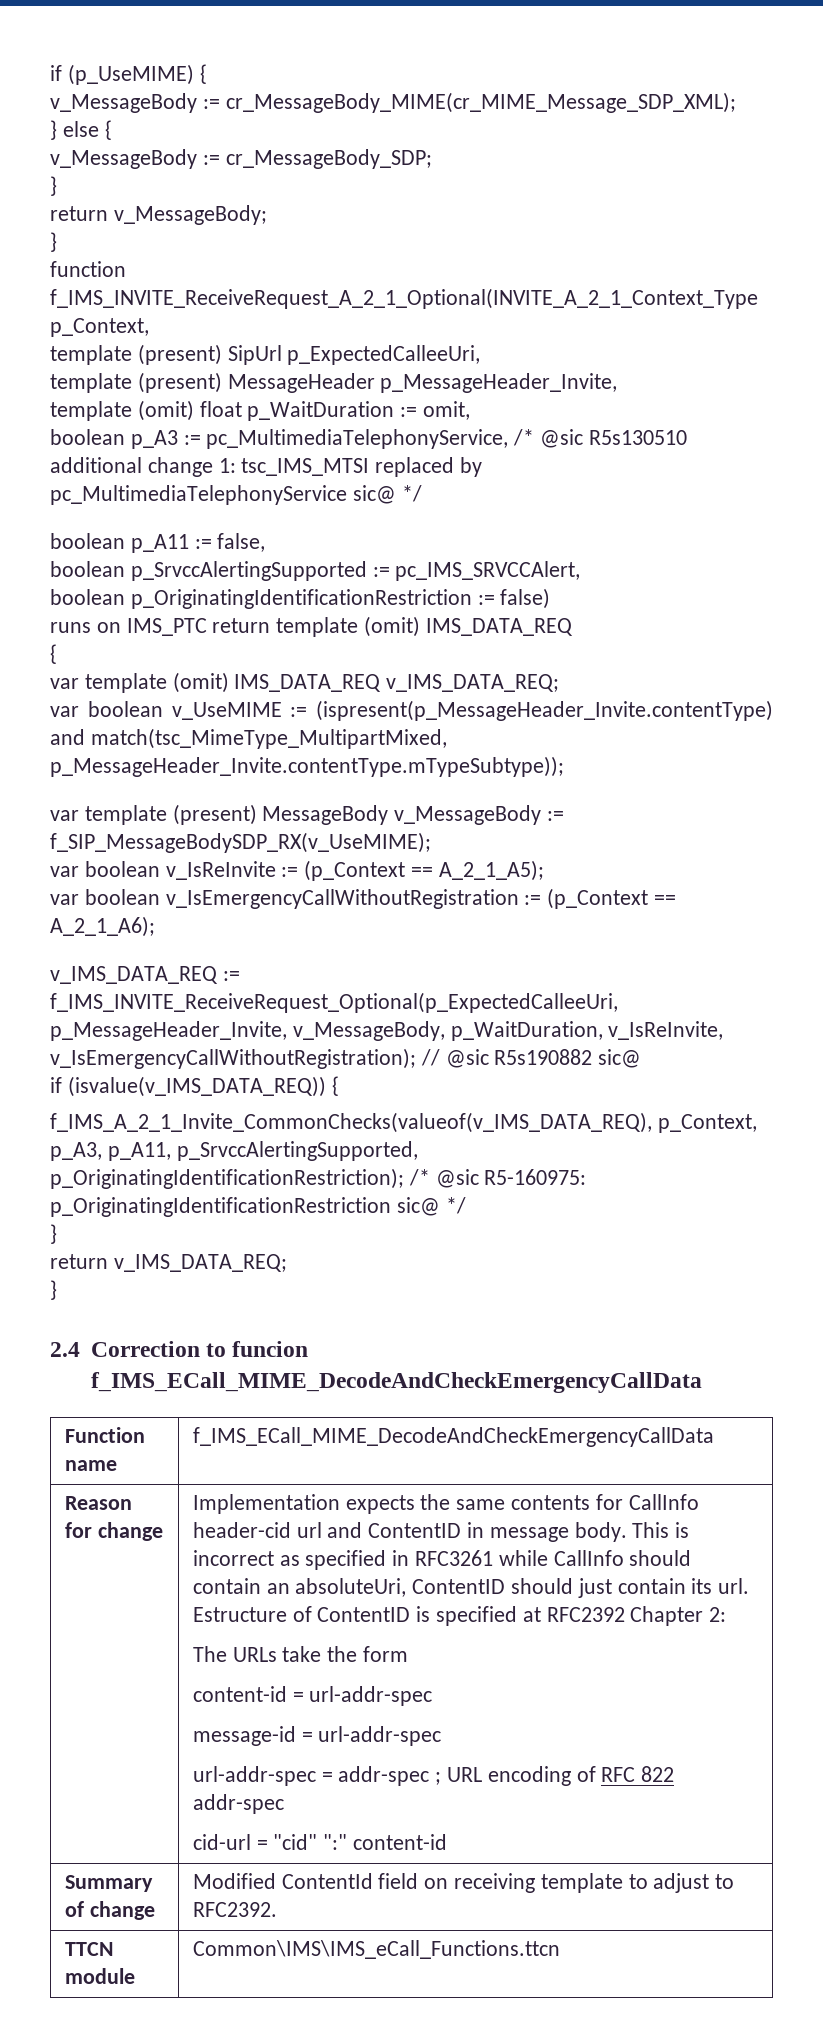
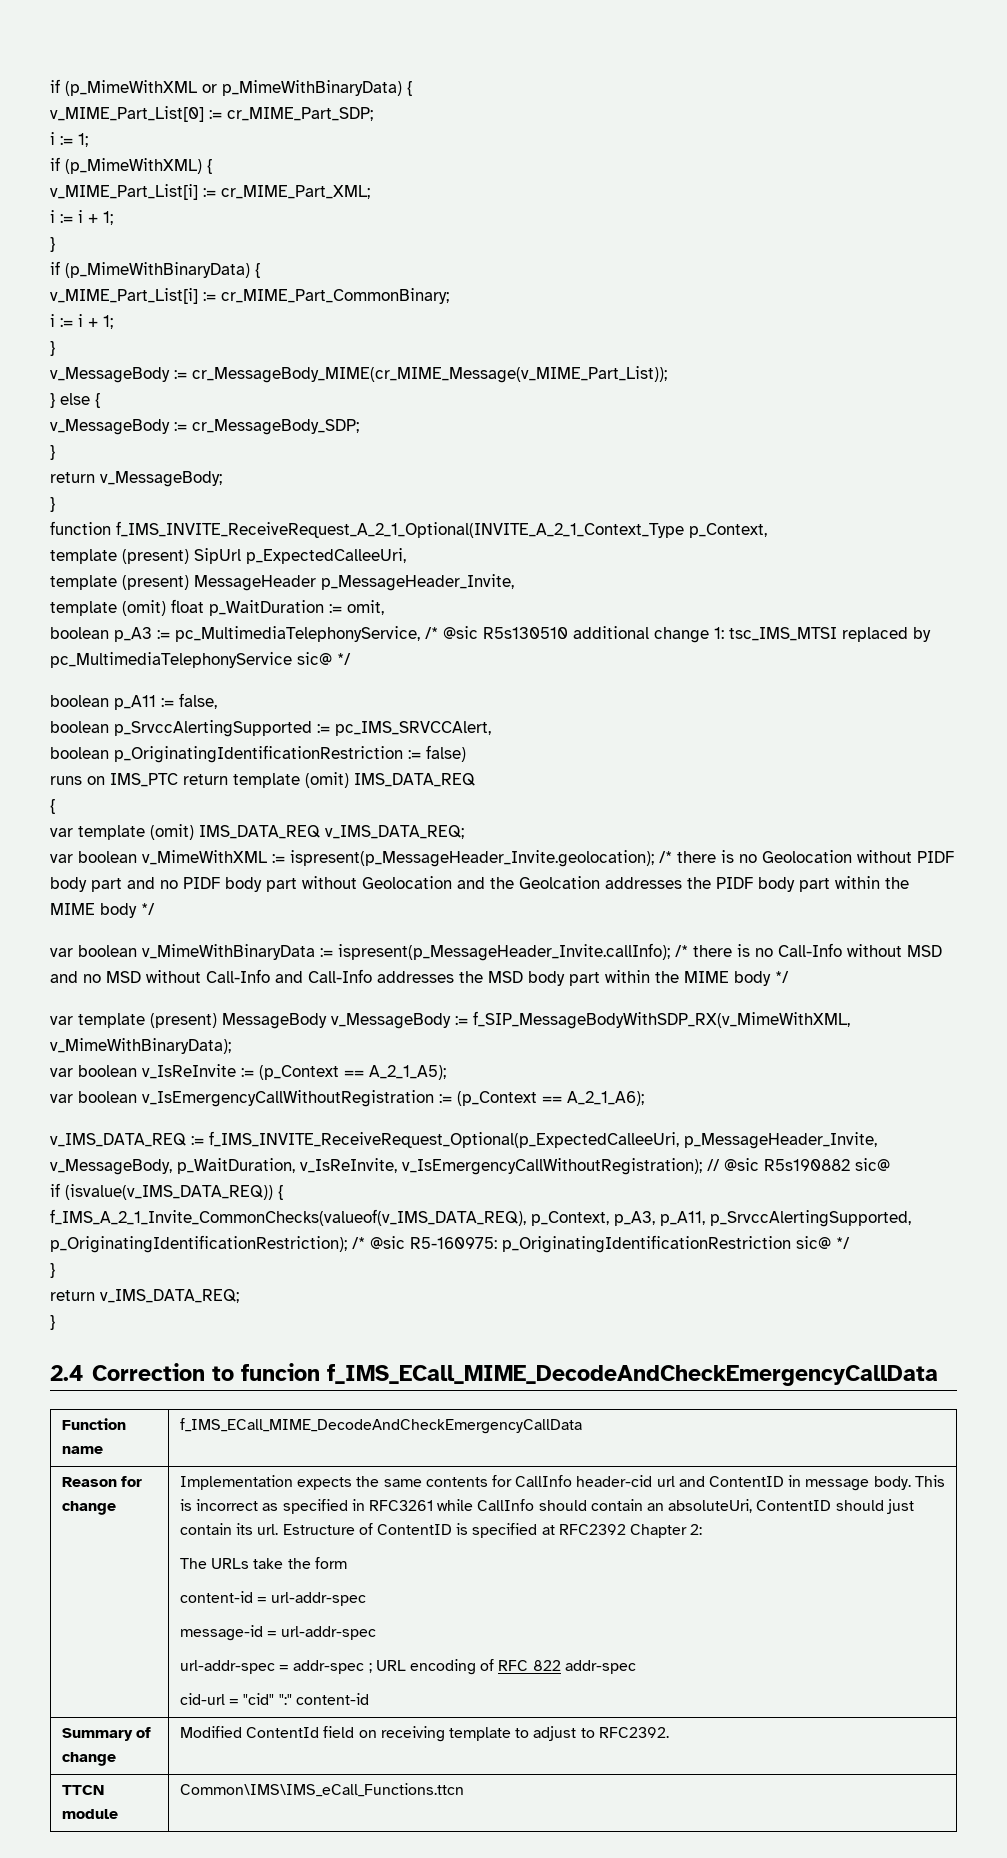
- if (p_UseMIME) {
- v_MessageBody := cr_MessageBody_MIME(cr_MIME_Message_SDP_XML);
+ if (p_MimeWithXML or p_MimeWithBinaryData) {
+ v_MIME_Part_List[0] := cr_MIME_Part_SDP;
+ i := 1;
+ if (p_MimeWithXML) {
+ v_MIME_Part_List[i] := cr_MIME_Part_XML;
+ i := i + 1;
+ }
+ if (p_MimeWithBinaryData) {
+ v_MIME_Part_List[i] := cr_MIME_Part_CommonBinary;
+ i := i + 1;
+ }
+ v_MessageBody := cr_MessageBody_MIME(cr_MIME_Message(v_MIME_Part_List));
- var boolean v_UseMIME := (ispresent(p_MessageHeader_Invite.contentType) and match(tsc_MimeType_MultipartMixed, p_MessageHeader_Invite.contentType.mTypeSubtype));
+ var boolean v_MimeWithXML := ispresent(p_MessageHeader_Invite.geolocation); /* there is no Geolocation without PIDF body part and no PIDF body part without Geolocation and the Geolcation addresses the PIDF body part within the MIME body */
+ var boolean v_MimeWithBinaryData := ispresent(p_MessageHeader_Invite.callInfo); /* there is no Call-Info without MSD and no MSD without Call-Info and Call-Info addresses the MSD body part within the MIME body */
- var template (present) MessageBody v_MessageBody := f_SIP_MessageBodySDP_RX(v_UseMIME);
+ var template (present) MessageBody v_MessageBody := f_SIP_MessageBodyWithSDP_RX(v_MimeWithXML, v_MimeWithBinaryData);

